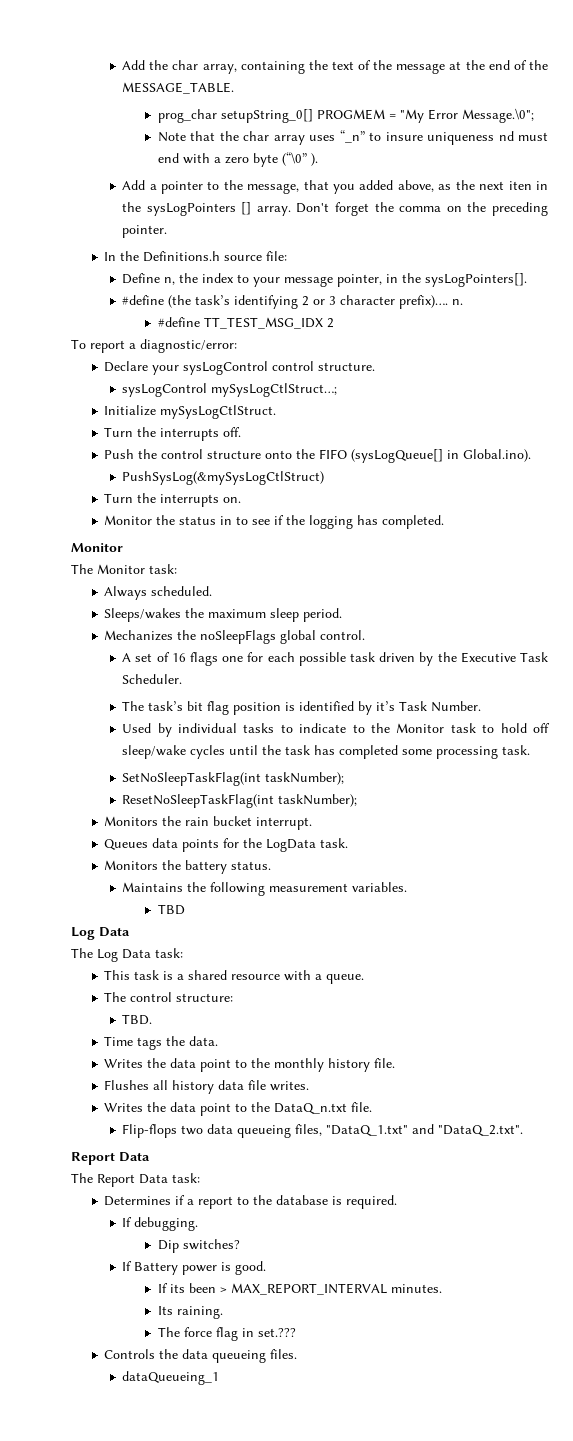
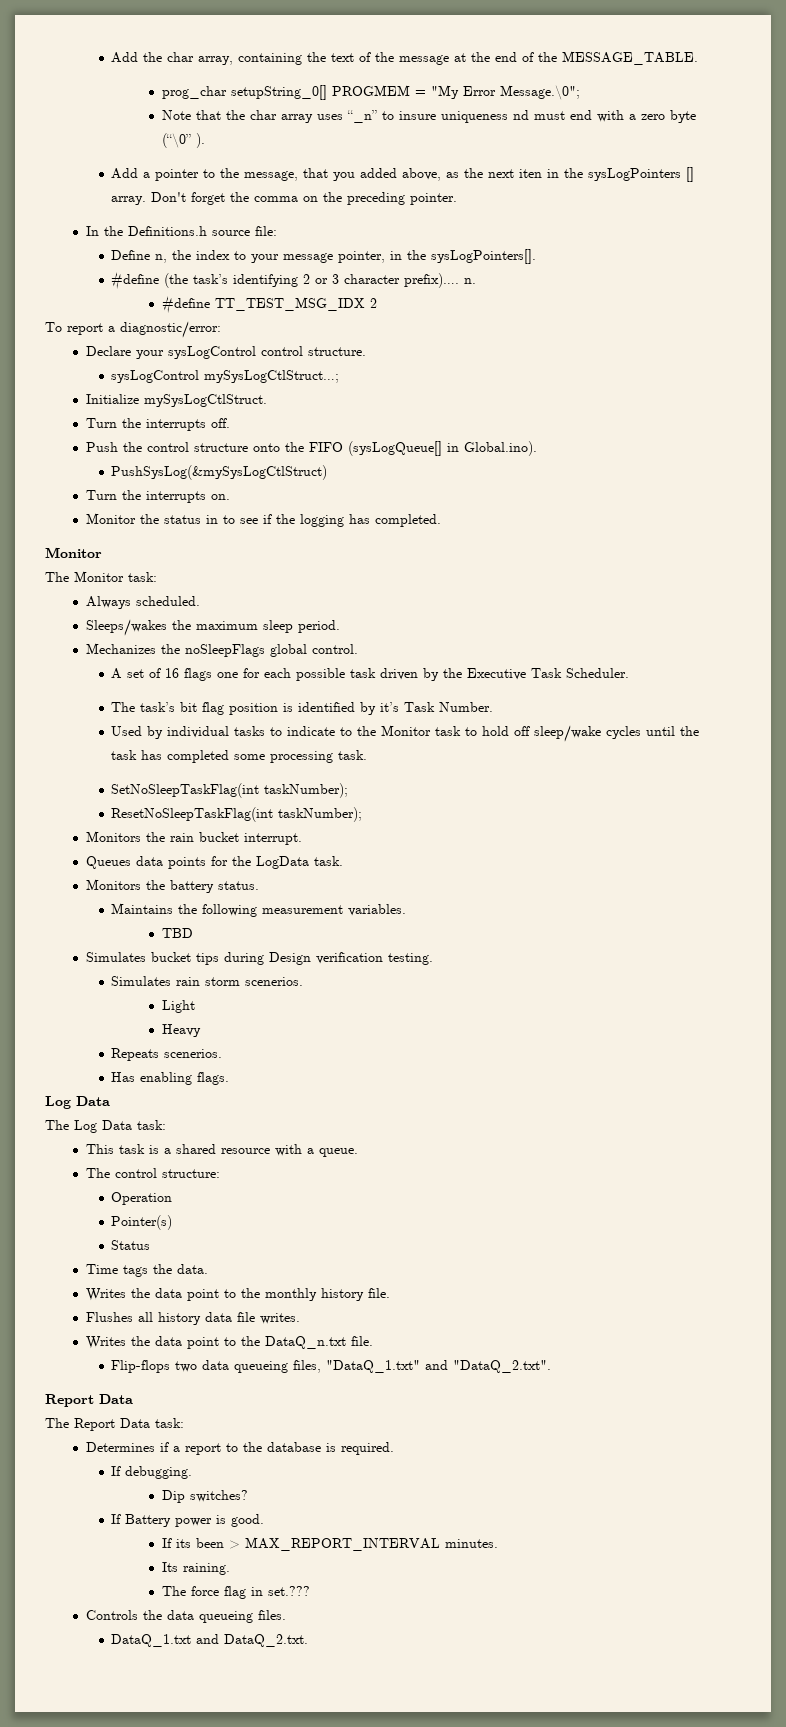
+ Simulates bucket tips during Design verification testing.
+ Simulates rain storm scenerios.
+ Light
+ Heavy
+ Repeats scenerios.
+ Has enabling flags.
- TBD.
+ Operation
+ Pointer(s)
+ Status
- dataQueueing_1
+ DataQ_1.txt and DataQ_2.txt.

